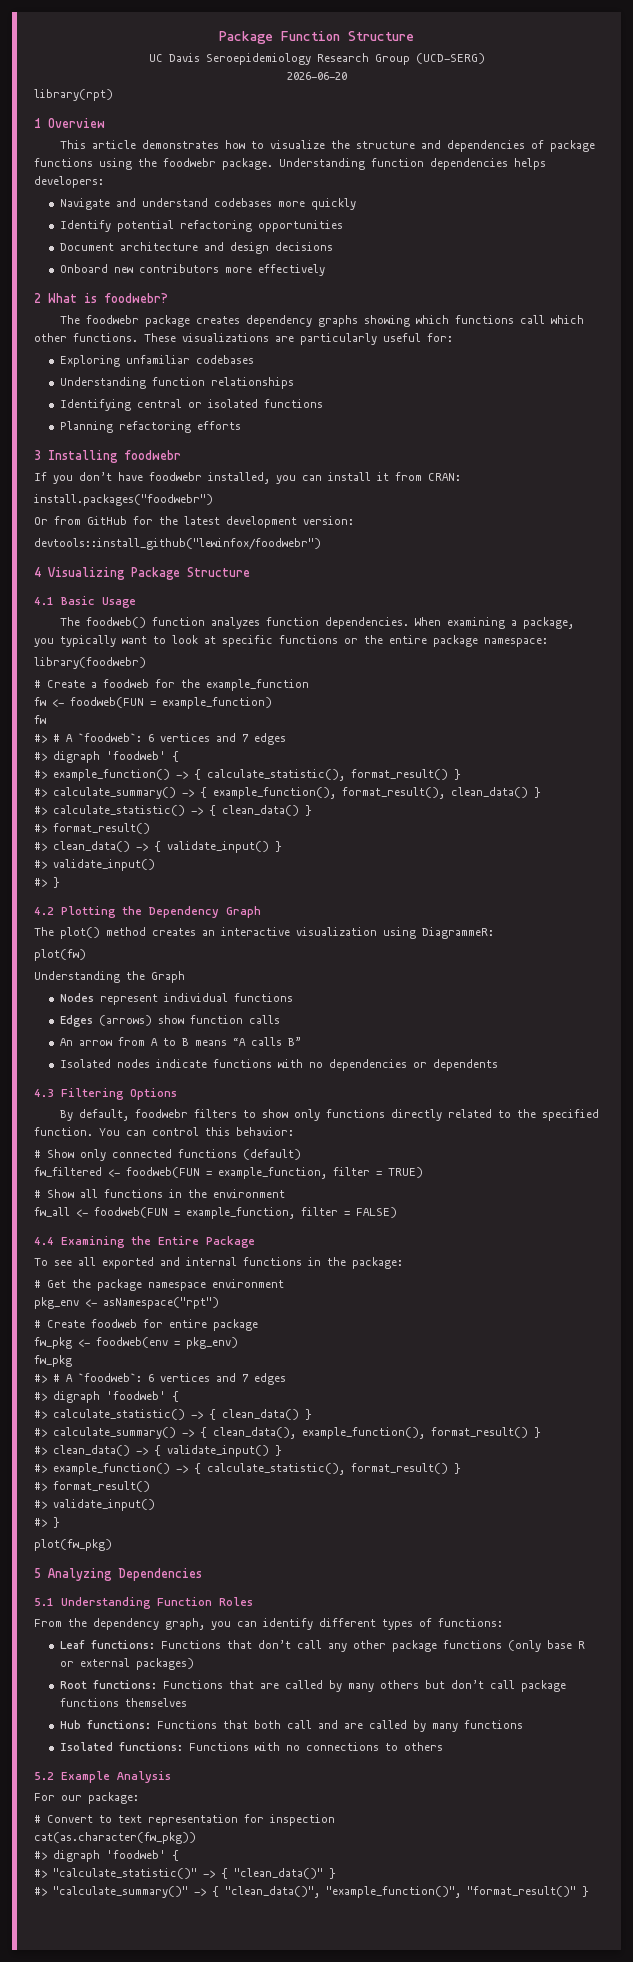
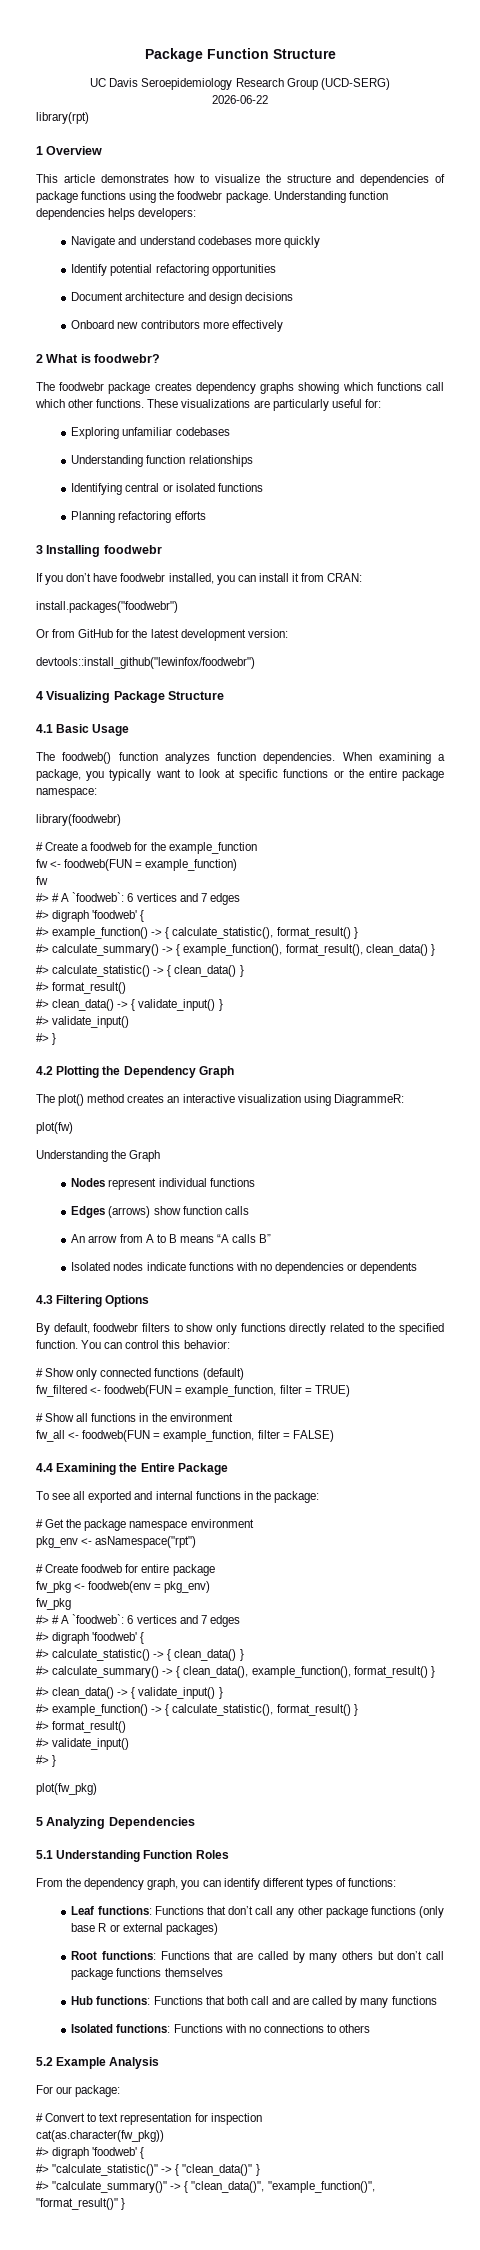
- 2026-06-20
+ 2026-06-22

